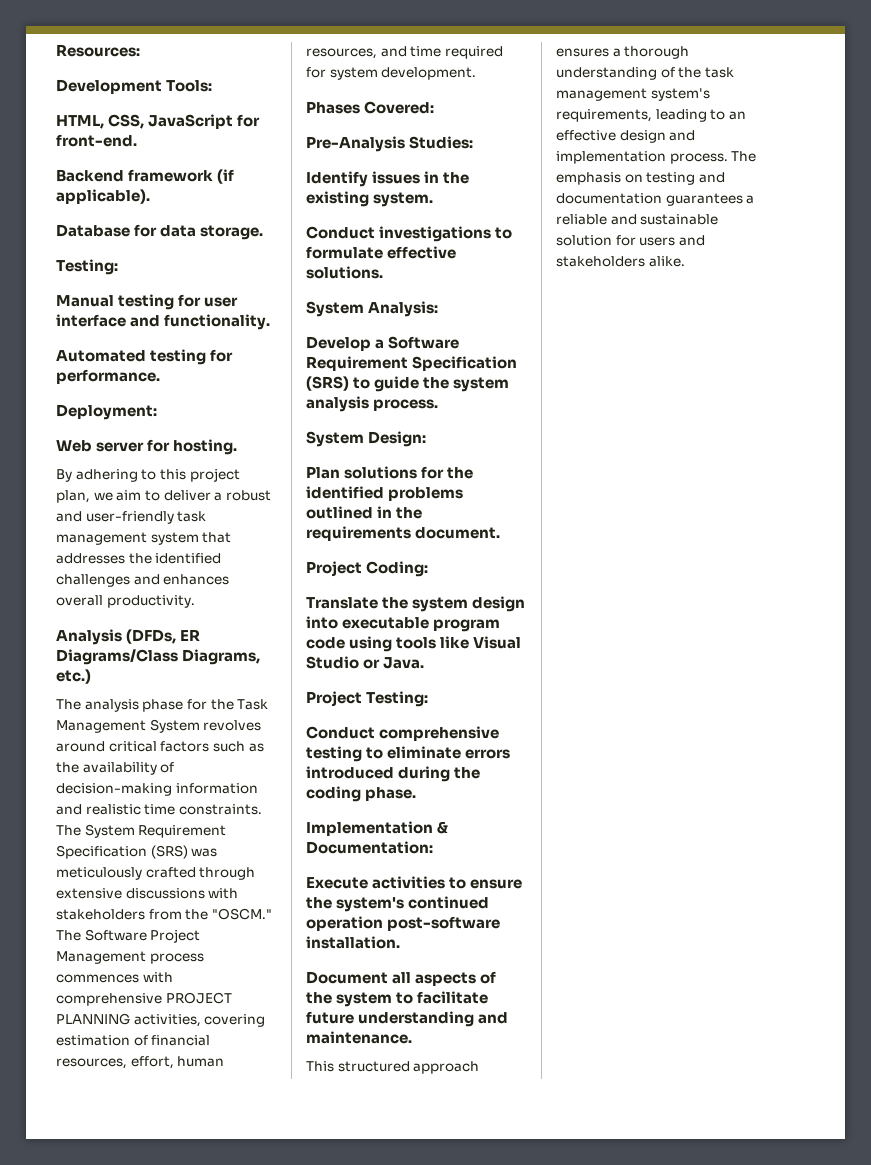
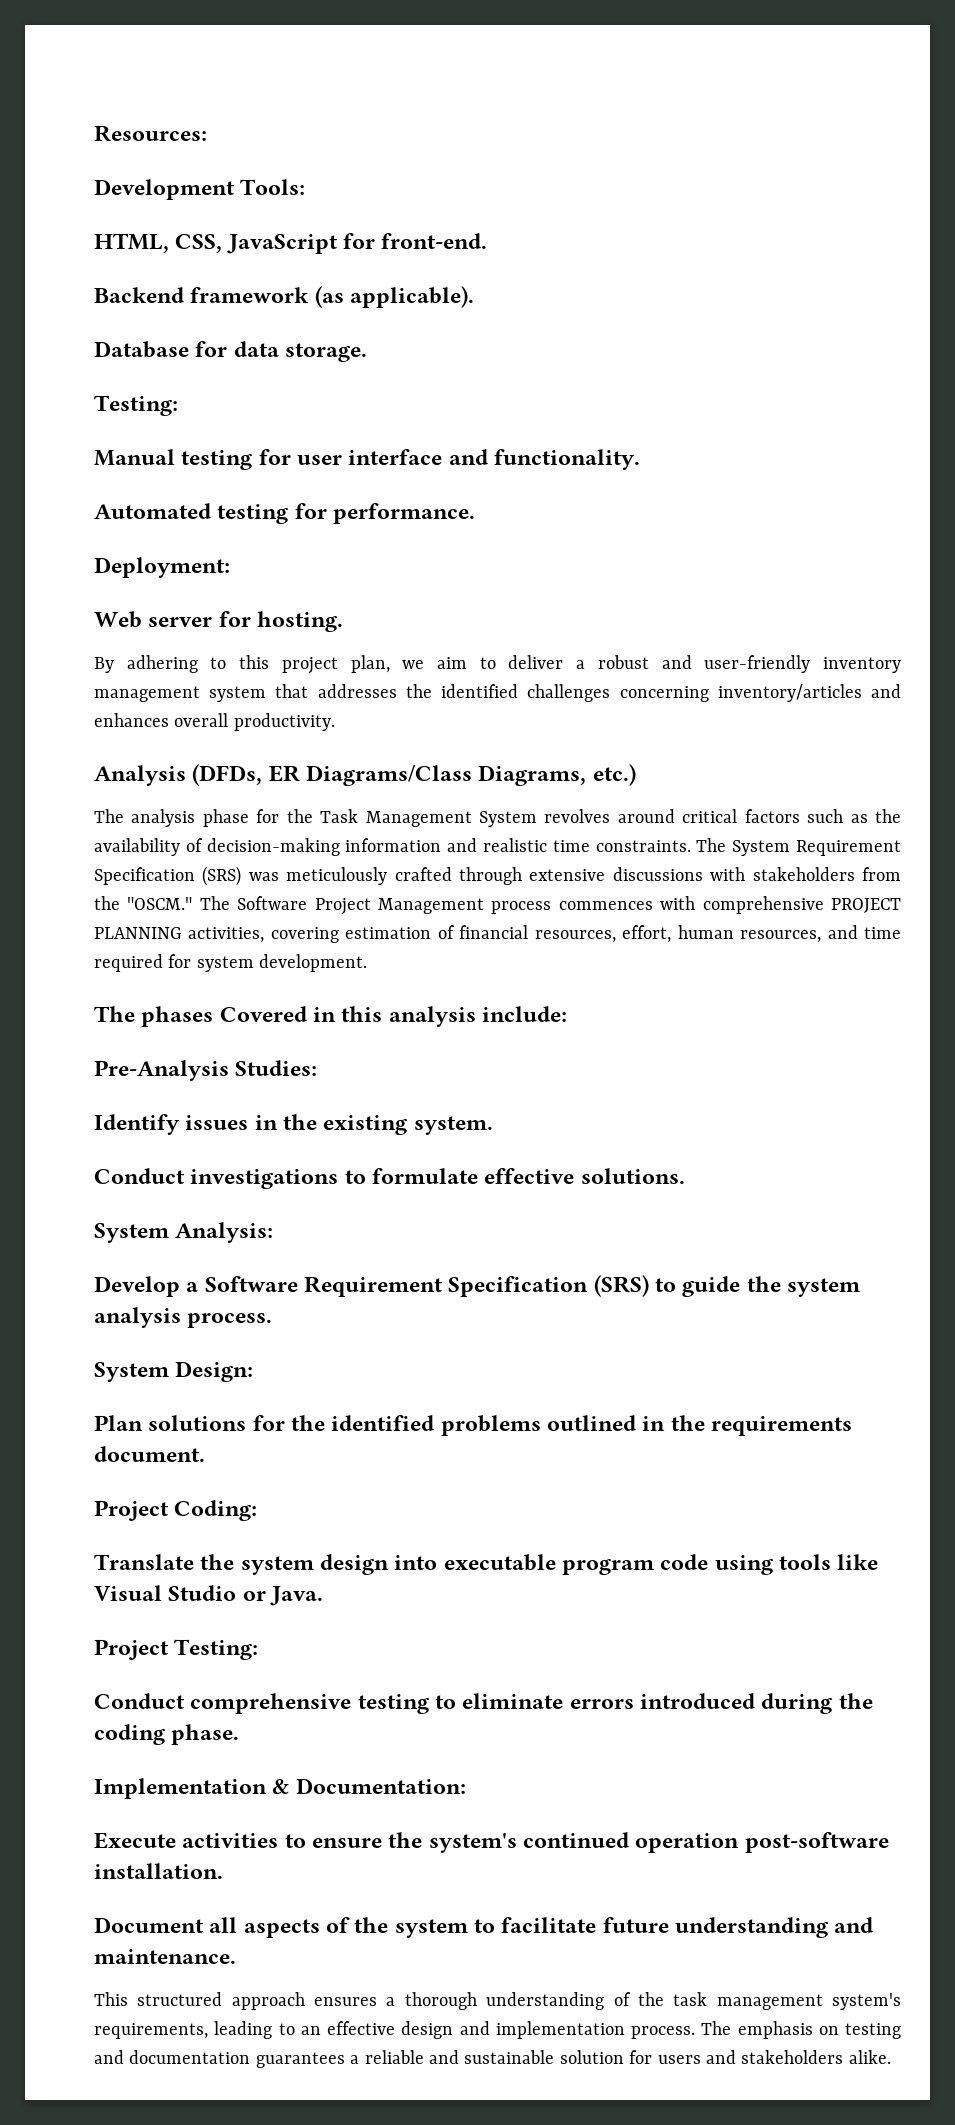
- Backend framework (if applicable).
+ Backend framework (as applicable).
- By adhering to this project plan, we aim to deliver a robust and user-friendly task management system that addresses the identified challenges and enhances overall productivity.
+ By adhering to this project plan, we aim to deliver a robust and user-friendly inventory management system that addresses the identified challenges concerning inventory/articles and enhances overall productivity.
- Phases Covered:
+ The phases Covered in this analysis include:

